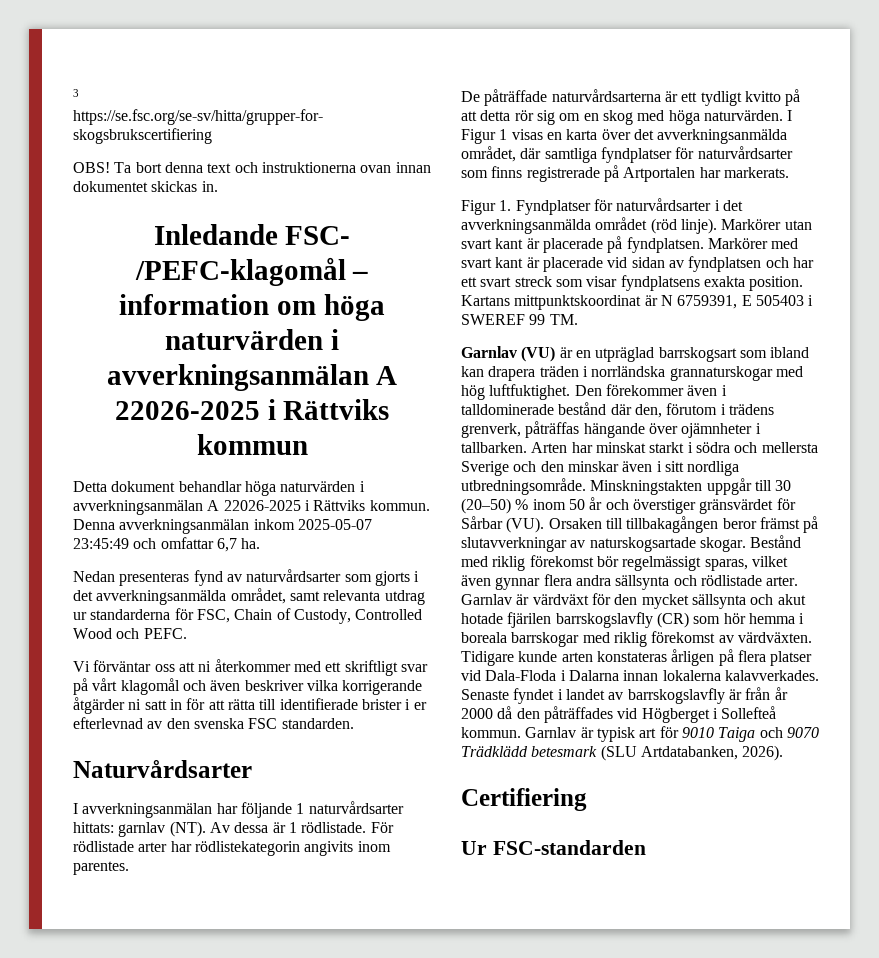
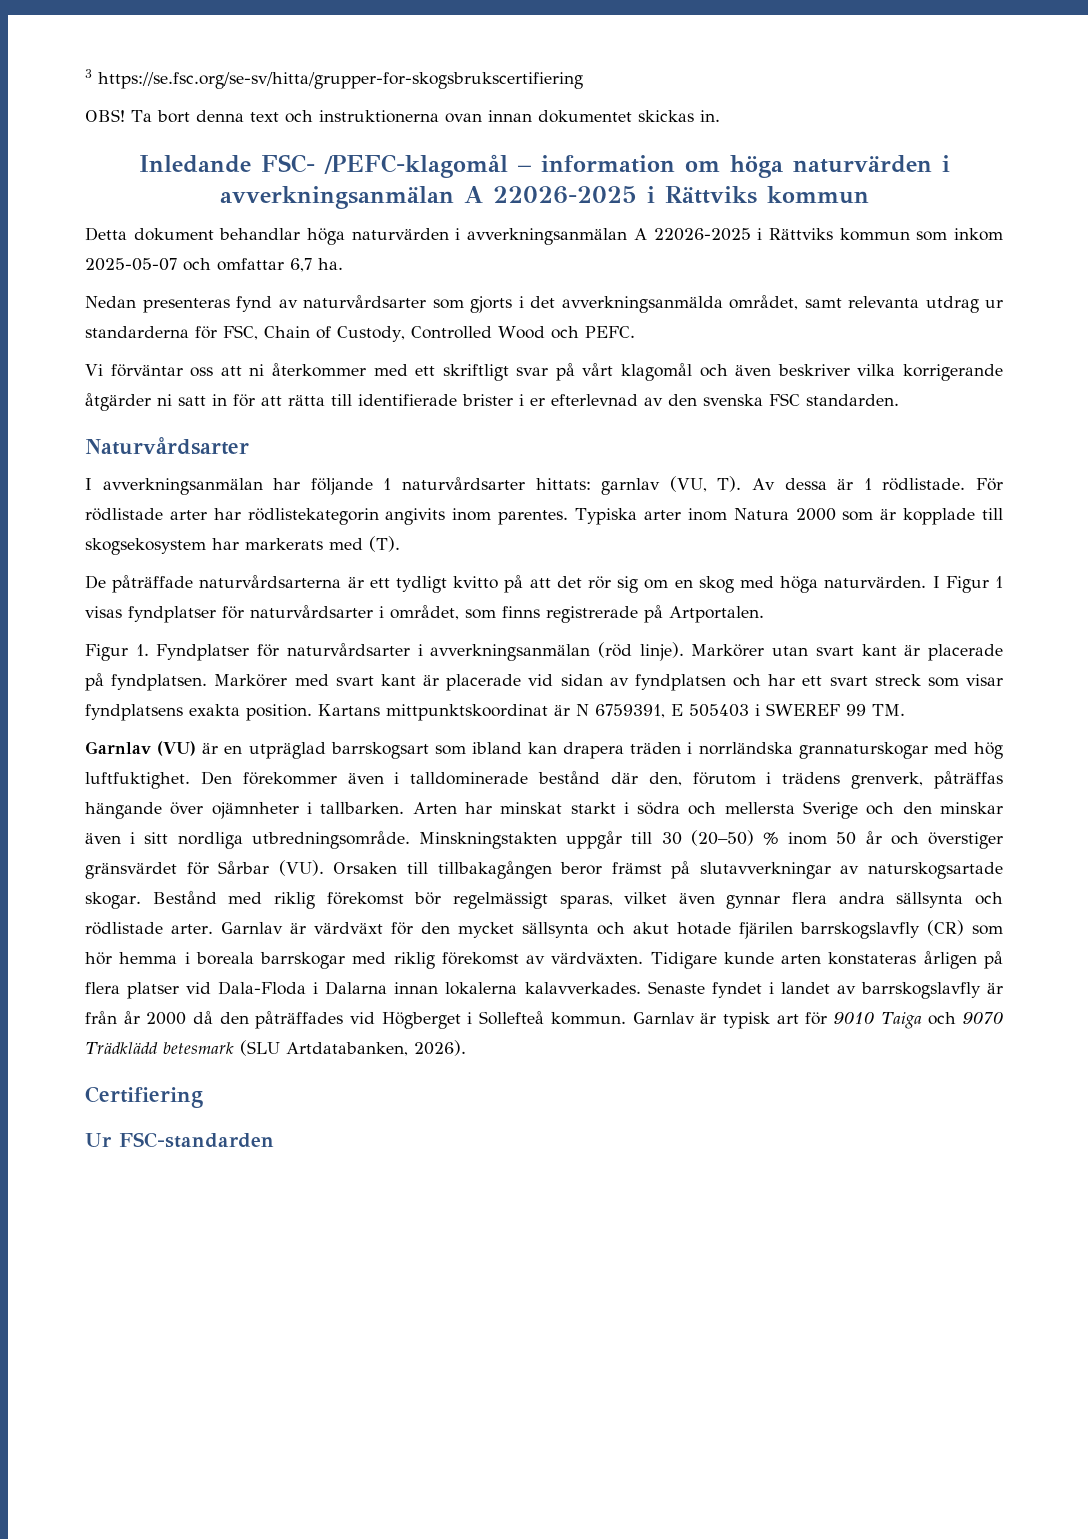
- Detta dokument behandlar höga naturvärden i avverkningsanmälan A 22026-2025 i Rättviks kommun. Denna avverkningsanmälan inkom 2025-05-07 23:45:49 och omfattar 6,7 ha.
+ Detta dokument behandlar höga naturvärden i avverkningsanmälan A 22026-2025 i Rättviks kommun som inkom 2025-05-07 och omfattar 6,7 ha.
- I avverkningsanmälan har följande 1 naturvårdsarter hittats: garnlav (NT). Av dessa är 1 rödlistade.
+ I avverkningsanmälan har följande 1 naturvårdsarter hittats: garnlav (VU, T). Av dessa är 1 rödlistade.
+ Typiska arter inom Natura 2000 som är kopplade till skogsekosystem har markerats med (T).
- De påträffade naturvårdsarterna är ett tydligt kvitto på att detta rör sig om en skog med höga naturvärden.
+ De påträffade naturvårdsarterna är ett tydligt kvitto på att det rör sig om en skog med höga naturvärden.
- I Figur 1 visas en karta över det avverkningsanmälda området, där samtliga fyndplatser för naturvårdsarter som finns registrerade på Artportalen har markerats.
+ I Figur 1 visas fyndplatser för naturvårdsarter i området, som finns registrerade på Artportalen.
- Figur 1. Fyndplatser för naturvårdsarter i det avverkningsanmälda området (röd linje).
+ Figur 1. Fyndplatser för naturvårdsarter i avverkningsanmälan (röd linje).

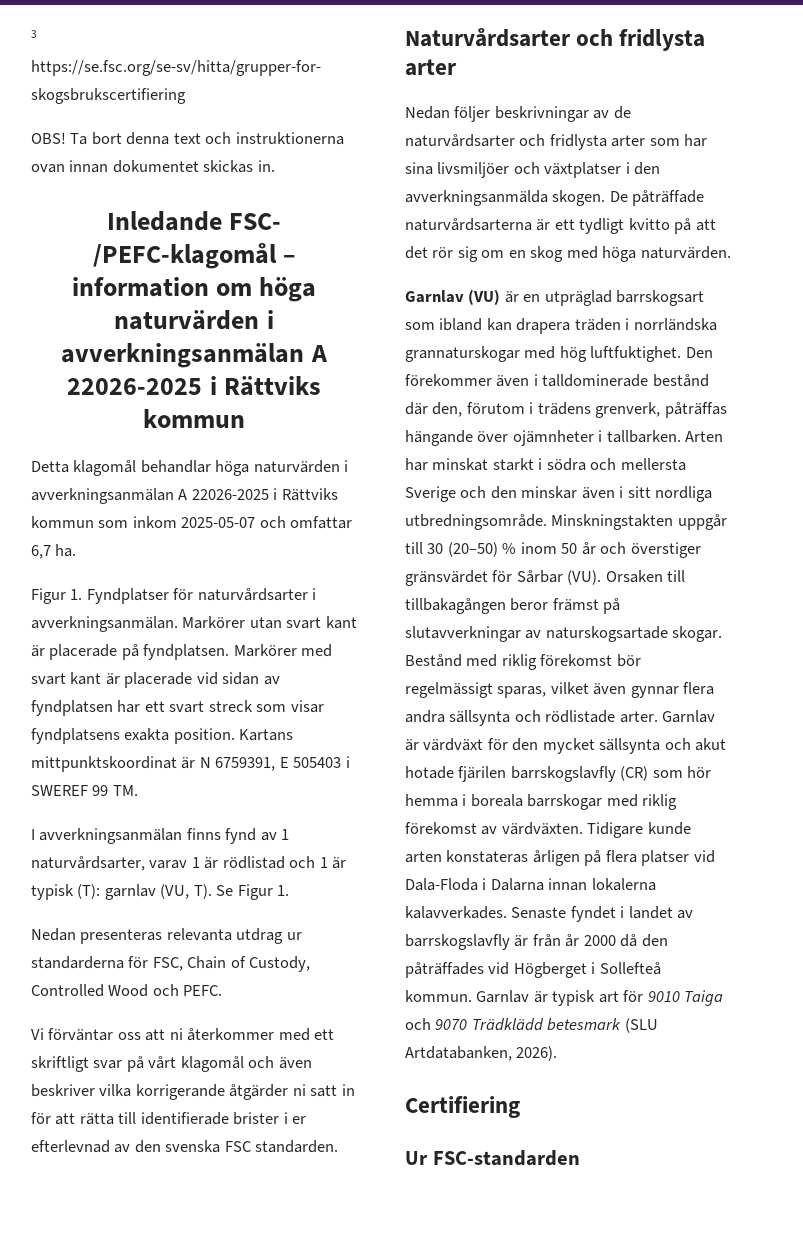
- Detta dokument behandlar höga naturvärden i avverkningsanmälan A 22026-2025 i Rättviks kommun som inkom 2025-05-07 och omfattar 6,7 ha.
+ Detta klagomål behandlar höga naturvärden i avverkningsanmälan A 22026-2025 i Rättviks kommun som inkom 2025-05-07 och omfattar 6,7 ha.
- Nedan presenteras fynd av naturvårdsarter som gjorts i det avverkningsanmälda området, samt relevanta utdrag ur standarderna för FSC, Chain of Custody, Controlled Wood och PEFC.
+ Figur 1. Fyndplatser för naturvårdsarter i avverkningsanmälan. Markörer utan svart kant är placerade på fyndplatsen. Markörer med svart kant är placerade vid sidan av fyndplatsen har ett svart streck som visar fyndplatsens exakta position. Kartans mittpunktskoordinat är N 6759391, E 505403 i SWEREF 99 TM.
+ I avverkningsanmälan finns fynd av 1 naturvårdsarter, varav 1 är rödlistad och 1 är typisk (T): garnlav (VU, T). Se Figur 1.
+ Nedan presenteras relevanta utdrag ur standarderna för FSC, Chain of Custody, Controlled Wood och PEFC.
- Naturvårdsarter
- I avverkningsanmälan har följande 1 naturvårdsarter hittats: garnlav (VU, T). Av dessa är 1 rödlistade. För rödlistade arter har rödlistekategorin angivits inom parentes. Typiska arter inom Natura 2000 som är kopplade till skogsekosystem har markerats med (T).
- De påträffade naturvårdsarterna är ett tydligt kvitto på att det rör sig om en skog med höga naturvärden. I Figur 1 visas fyndplatser för naturvårdsarter i området, som finns registrerade på Artportalen.
- Figur 1. Fyndplatser för naturvårdsarter i avverkningsanmälan (röd linje). Markörer utan svart kant är placerade på fyndplatsen. Markörer med svart kant är placerade vid sidan av fyndplatsen och har ett svart streck som visar fyndplatsens exakta position. Kartans mittpunktskoordinat är N 6759391, E 505403 i SWEREF 99 TM.
+ Naturvårdsarter och fridlysta arter
+ Nedan följer beskrivningar av de naturvårdsarter och fridlysta arter som har sina livsmiljöer och växtplatser i den avverkningsanmälda skogen. De påträffade naturvårdsarterna är ett tydligt kvitto på att det rör sig om en skog med höga naturvärden.

